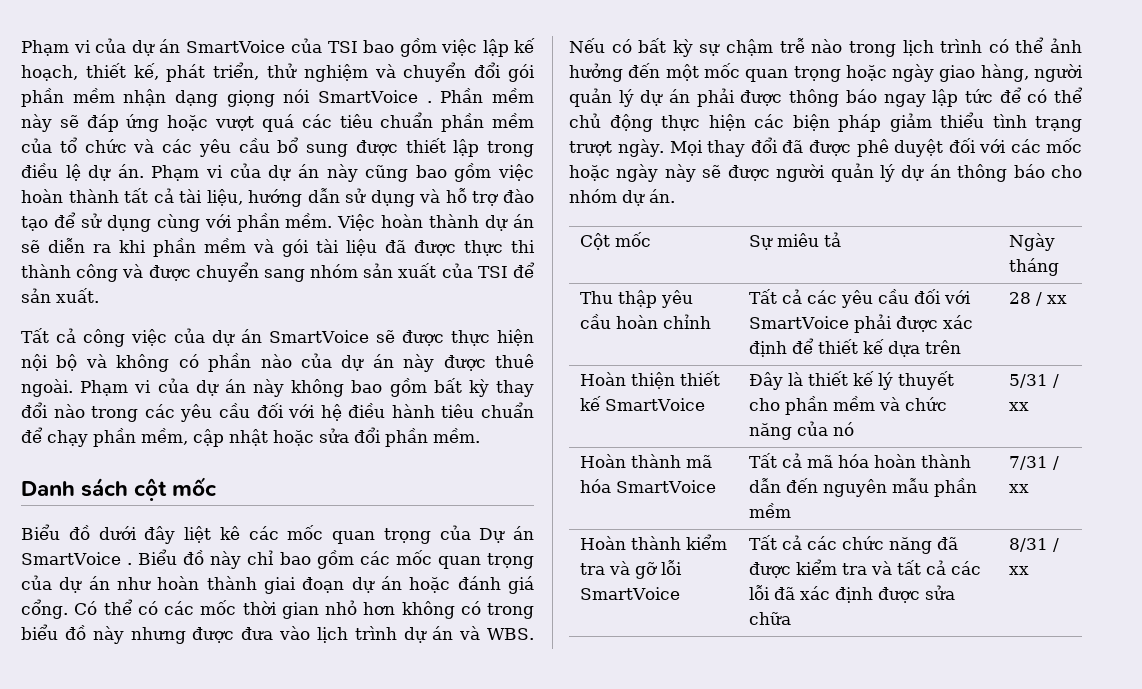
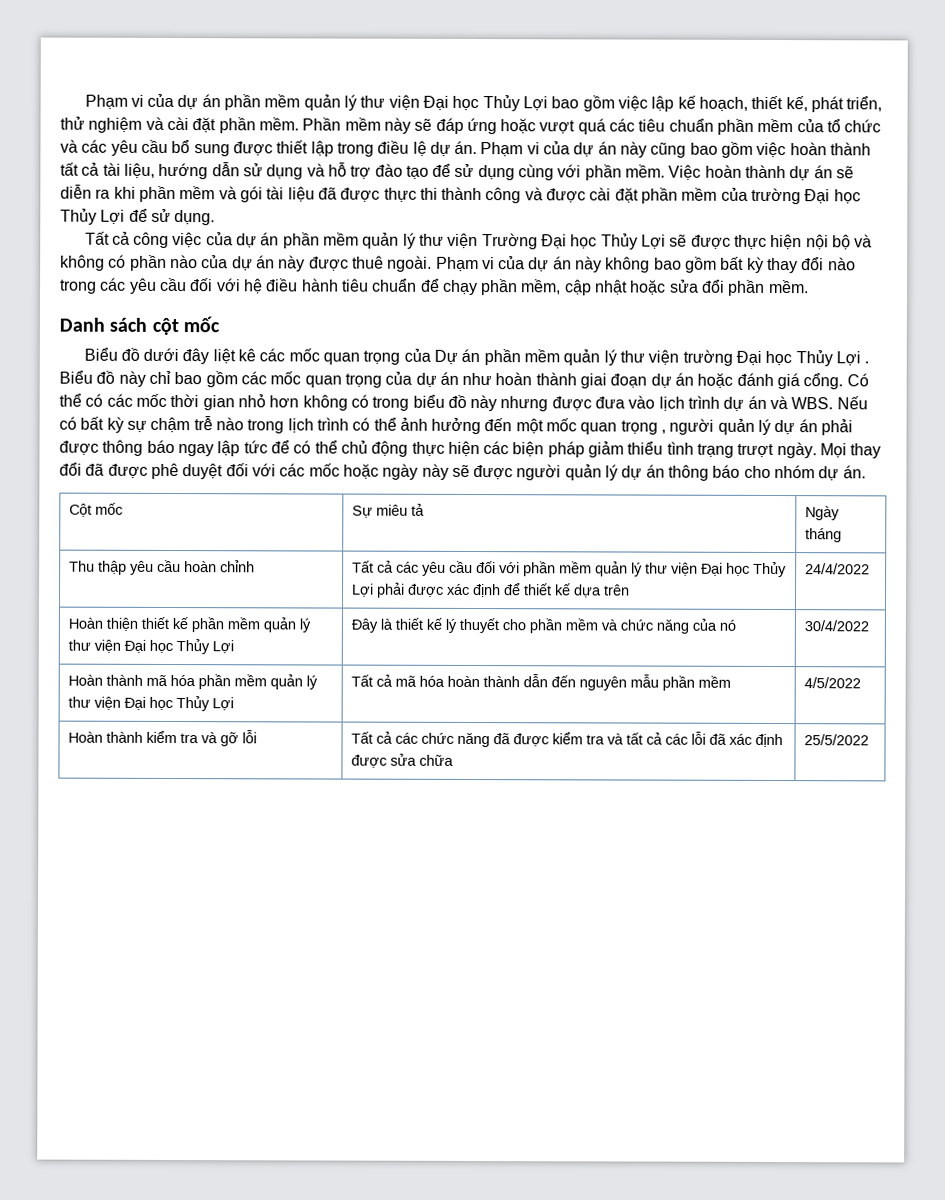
- Phạm vi của dự án SmartVoice của TSI bao gồm việc lập kế hoạch, thiết kế, phát triển, thử nghiệm và chuyển đổi gói phần mềm nhận dạng giọng nói SmartVoice .
+ Phạm vi của dự án phần mềm quản lý thư viện Đại học Thủy Lợi bao gồm việc lập kế hoạch, thiết kế, phát triển, thử nghiệm và cài đặt phần mềm.
- Việc hoàn thành dự án sẽ diễn ra khi phần mềm và gói tài liệu đã được thực thi thành công và được chuyển sang nhóm sản xuất của TSI để sản xuất.
+ Việc hoàn thành dự án sẽ diễn ra khi phần mềm và gói tài liệu đã được thực thi thành công và được cài đặt phần mềm của trường Đại học Thủy Lợi để sử dụng.
- Tất cả công việc của dự án SmartVoice sẽ được thực hiện nội bộ và không có phần nào của dự án này được thuê ngoài.
+ Tất cả công việc của dự án phần mềm quản lý thư viện Trường Đại học Thủy Lợi sẽ được thực hiện nội bộ và không có phần nào của dự án này được thuê ngoài.
- Biểu đồ dưới đây liệt kê các mốc quan trọng của Dự án SmartVoice .
+ Biểu đồ dưới đây liệt kê các mốc quan trọng của Dự án phần mềm quản lý thư viện trường Đại học Thủy Lợi .
- Có thể có các mốc thời gian nhỏ hơn không có trong biểu đồ này nhưng được đưa vào lịch trình dự án và WBS. Nếu có bất kỳ sự chậm trễ nào trong lịch trình có thể ảnh hưởng đến một mốc quan trọng hoặc ngày giao hàng, người quản lý dự án phải được thông báo ngay lập tức để có thể chủ động thực hiện các biện pháp giảm thiểu tình trạng trượt ngày.
+ Có thể có các mốc thời gian nhỏ hơn không có trong biểu đồ này nhưng được đưa vào lịch trình dự án và WBS. Nếu có bất kỳ sự chậm trễ nào trong lịch trình có thể ảnh hưởng đến một mốc quan trọng , người quản lý dự án phải được thông báo ngay lập tức để có thể chủ động thực hiện các biện pháp giảm thiểu tình trạng trượt ngày.
- Thu thập yêu cầu hoàn chỉnh | Tất cả các yêu cầu đối với SmartVoice phải được xác định để thiết kế dựa trên | 28 / xx
+ Thu thập yêu cầu hoàn chỉnh | Tất cả các yêu cầu đối với phần mềm quản lý thư viện Đại học Thủy Lợi phải được xác định để thiết kế dựa trên | 24/4/2022
- Hoàn thiện thiết kế SmartVoice | Đây là thiết kế lý thuyết cho phần mềm và chức năng của nó | 5/31 / xx
+ Hoàn thiện thiết kế phần mềm quản lý thư viện Đại học Thủy Lợi | Đây là thiết kế lý thuyết cho phần mềm và chức năng của nó | 30/4/2022
- Hoàn thành mã hóa SmartVoice | Tất cả mã hóa hoàn thành dẫn đến nguyên mẫu phần mềm | 7/31 / xx
+ Hoàn thành mã hóa phần mềm quản lý thư viện Đại học Thủy Lợi | Tất cả mã hóa hoàn thành dẫn đến nguyên mẫu phần mềm | 4/5/2022
- Hoàn thành kiểm tra và gỡ lỗi SmartVoice | Tất cả các chức năng đã được kiểm tra và tất cả các lỗi đã xác định được sửa chữa | 8/31 / xx
+ Hoàn thành kiểm tra và gỡ lỗi | Tất cả các chức năng đã được kiểm tra và tất cả các lỗi đã xác định được sửa chữa | 25/5/2022

